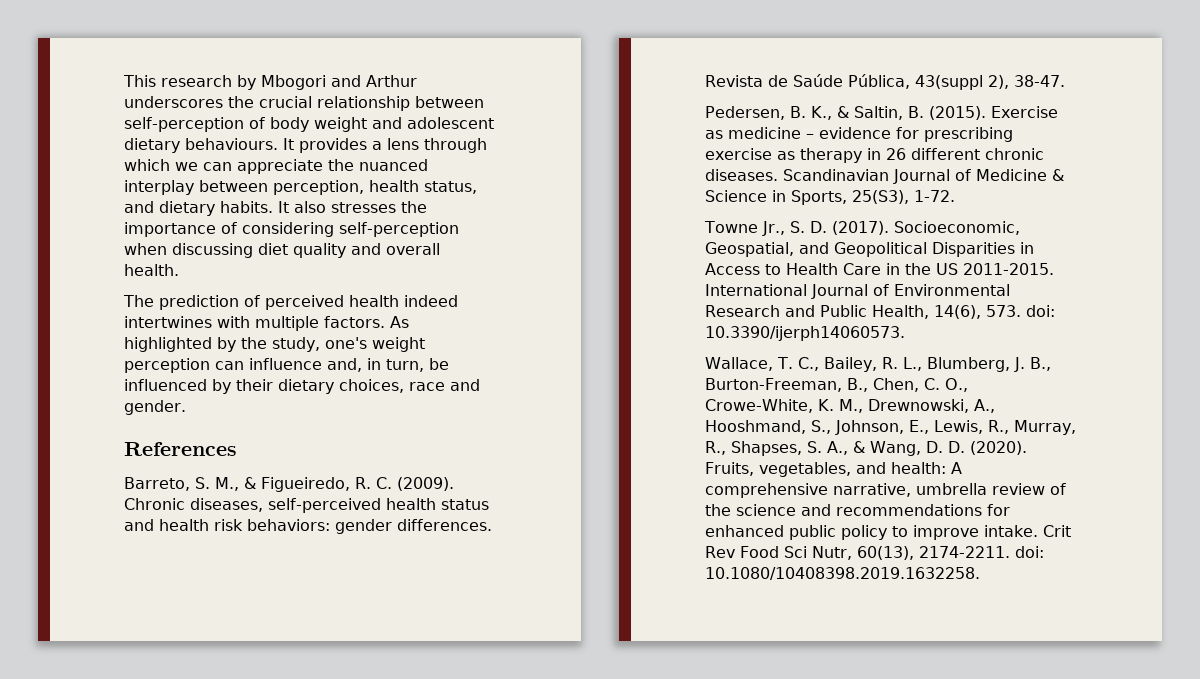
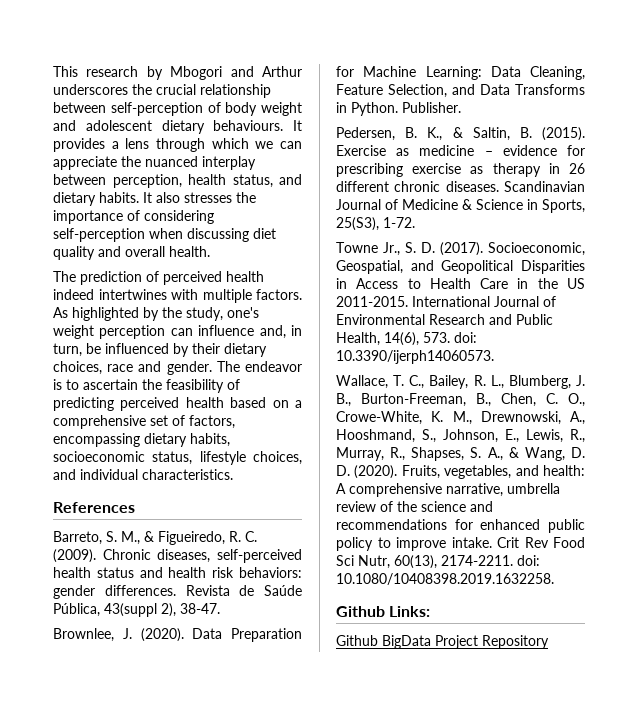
+ The endeavor is to ascertain the feasibility of predicting perceived health based on a comprehensive set of factors, encompassing dietary habits, socioeconomic status, lifestyle choices, and individual characteristics.
+ Brownlee, J. (2020). Data Preparation for Machine Learning: Data Cleaning, Feature Selection, and Data Transforms in Python. Publisher.
+ Github Links:
+ Github BigData Project Repository

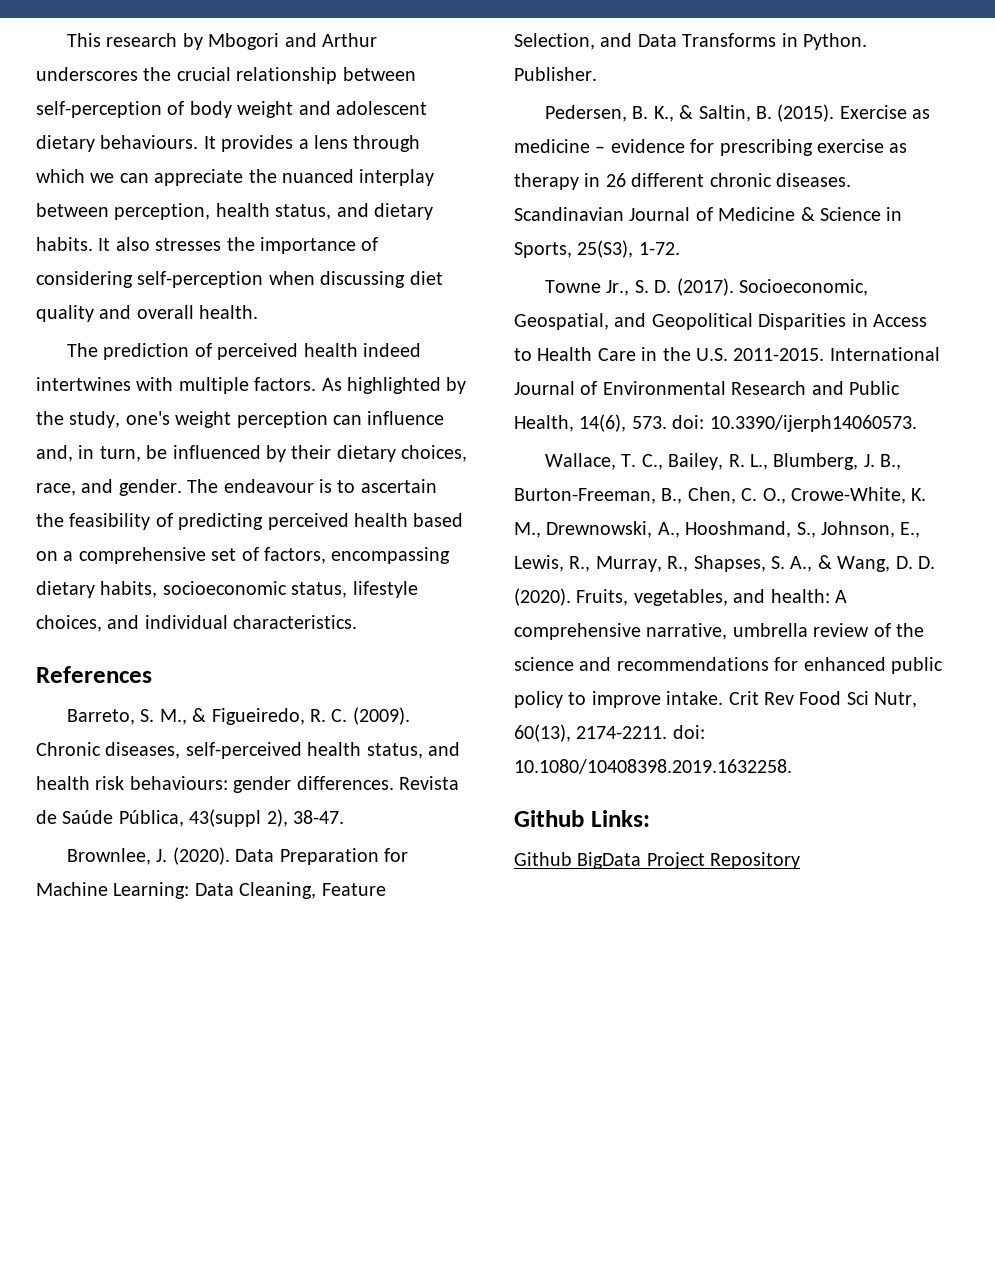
- As highlighted by the study, one's weight perception can influence and, in turn, be influenced by their dietary choices, race and gender.
+ As highlighted by the study, one's weight perception can influence and, in turn, be influenced by their dietary choices, race, and gender.
- The endeavor is to ascertain the feasibility of predicting perceived health based on a comprehensive set of factors, encompassing dietary habits, socioeconomic status, lifestyle choices, and individual characteristics.
+ The endeavour is to ascertain the feasibility of predicting perceived health based on a comprehensive set of factors, encompassing dietary habits, socioeconomic status, lifestyle choices, and individual characteristics.
- Chronic diseases, self-perceived health status and health risk behaviors: gender differences.
+ Chronic diseases, self-perceived health status, and health risk behaviours: gender differences.
- Socioeconomic, Geospatial, and Geopolitical Disparities in Access to Health Care in the US 2011-2015.
+ Socioeconomic, Geospatial, and Geopolitical Disparities in Access to Health Care in the U.S. 2011-2015.

